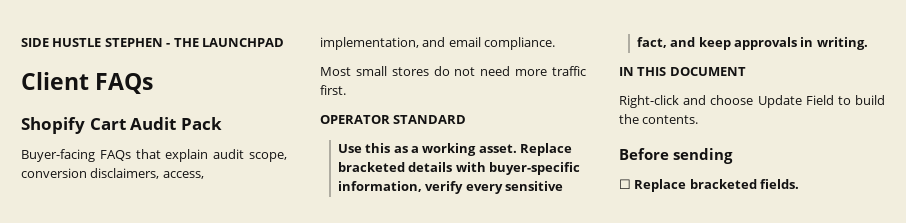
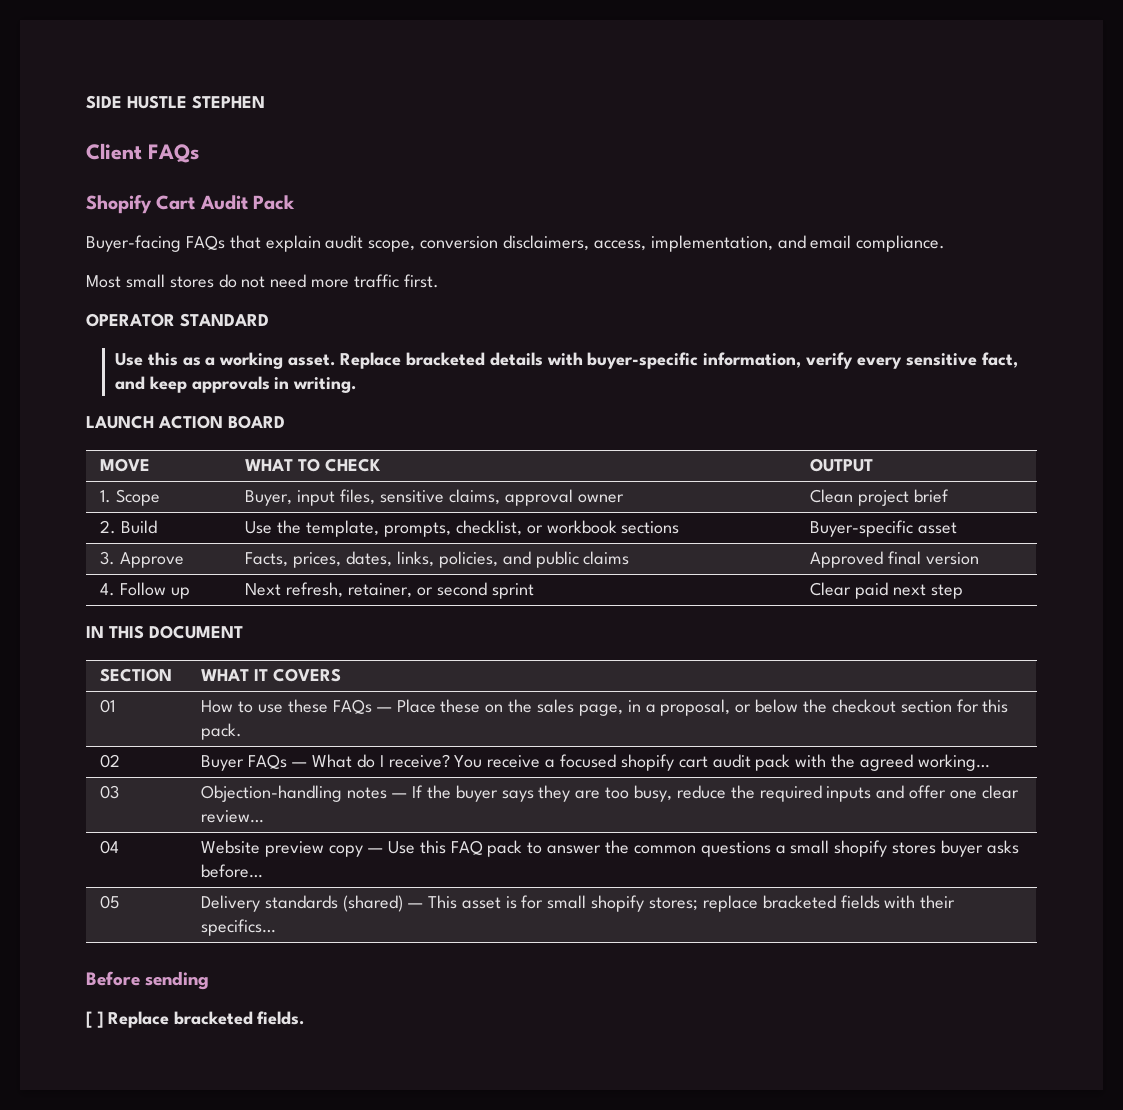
- SIDE HUSTLE STEPHEN - THE LAUNCHPAD
+ SIDE HUSTLE STEPHEN
+ LAUNCH ACTION BOARD
+ MOVE | WHAT TO CHECK | OUTPUT
+ 1. Scope | Buyer, input files, sensitive claims, approval owner | Clean project brief
+ 2. Build | Use the template, prompts, checklist, or workbook sections | Buyer-specific asset
+ 3. Approve | Facts, prices, dates, links, policies, and public claims | Approved final version
+ 4. Follow up | Next refresh, retainer, or second sprint | Clear paid next step
  IN THIS DOCUMENT
- Right-click and choose Update Field to build the contents.
+ SECTION | WHAT IT COVERS
+ 01 | How to use these FAQs — Place these on the sales page, in a proposal, or below the checkout section for this pack.
+ 02 | Buyer FAQs — What do I receive? You receive a focused shopify cart audit pack with the agreed working…
+ 03 | Objection-handling notes — If the buyer says they are too busy, reduce the required inputs and offer one clear review…
+ 04 | Website preview copy — Use this FAQ pack to answer the common questions a small shopify stores buyer asks before…
+ 05 | Delivery standards (shared) — This asset is for small shopify stores; replace bracketed fields with their specifics…
- ☐ Replace bracketed fields.
+ [ ] Replace bracketed fields.

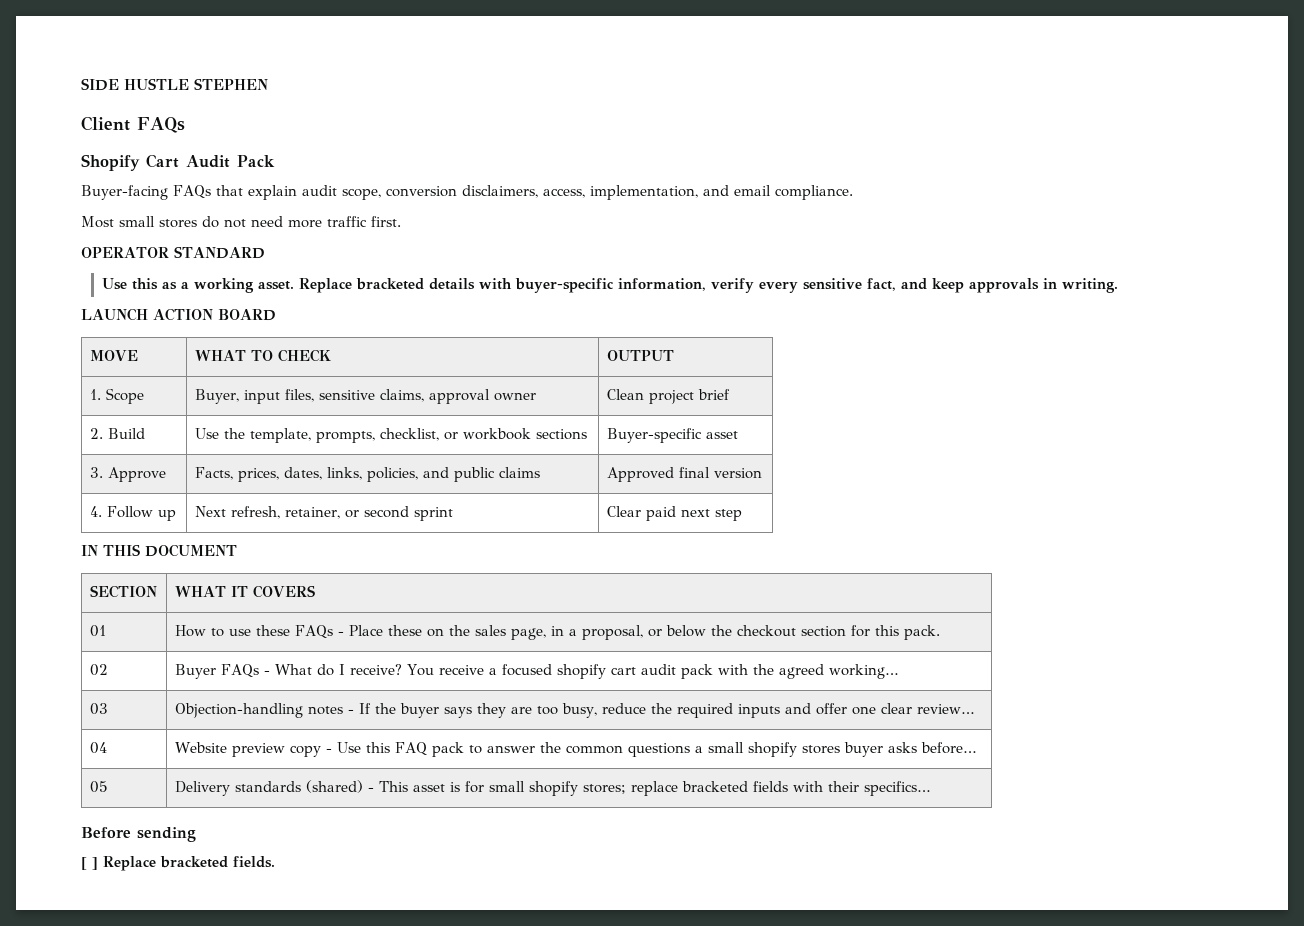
- 01 | How to use these FAQs — Place these on the sales page, in a proposal, or below the checkout section for this pack.
+ 01 | How to use these FAQs - Place these on the sales page, in a proposal, or below the checkout section for this pack.
- 02 | Buyer FAQs — What do I receive? You receive a focused shopify cart audit pack with the agreed working…
+ 02 | Buyer FAQs - What do I receive? You receive a focused shopify cart audit pack with the agreed working…
- 03 | Objection-handling notes — If the buyer says they are too busy, reduce the required inputs and offer one clear review…
+ 03 | Objection-handling notes - If the buyer says they are too busy, reduce the required inputs and offer one clear review…
- 04 | Website preview copy — Use this FAQ pack to answer the common questions a small shopify stores buyer asks before…
+ 04 | Website preview copy - Use this FAQ pack to answer the common questions a small shopify stores buyer asks before…
- 05 | Delivery standards (shared) — This asset is for small shopify stores; replace bracketed fields with their specifics…
+ 05 | Delivery standards (shared) - This asset is for small shopify stores; replace bracketed fields with their specifics…

